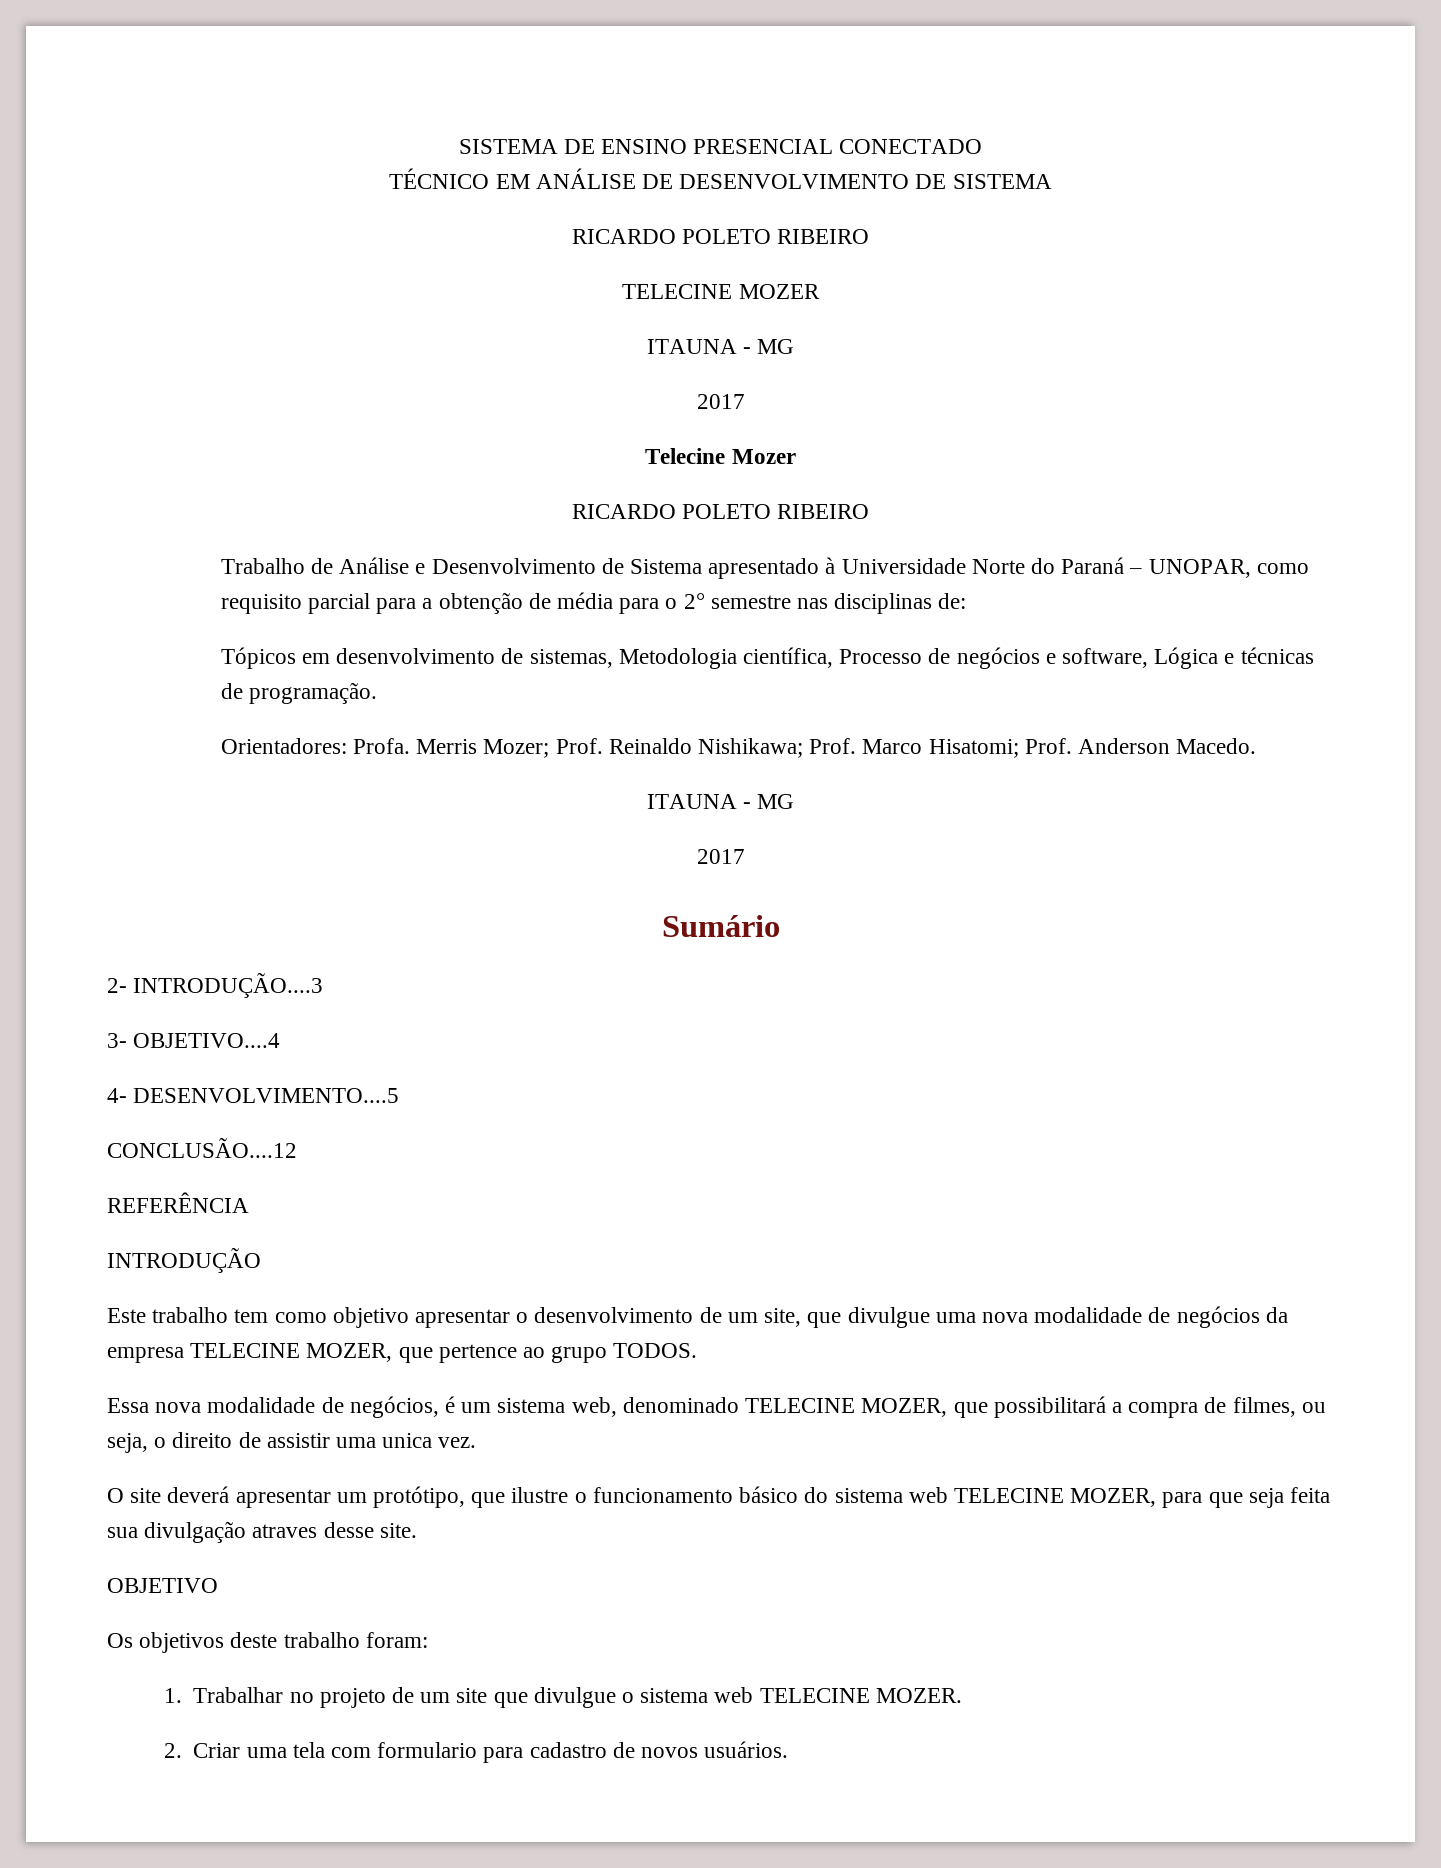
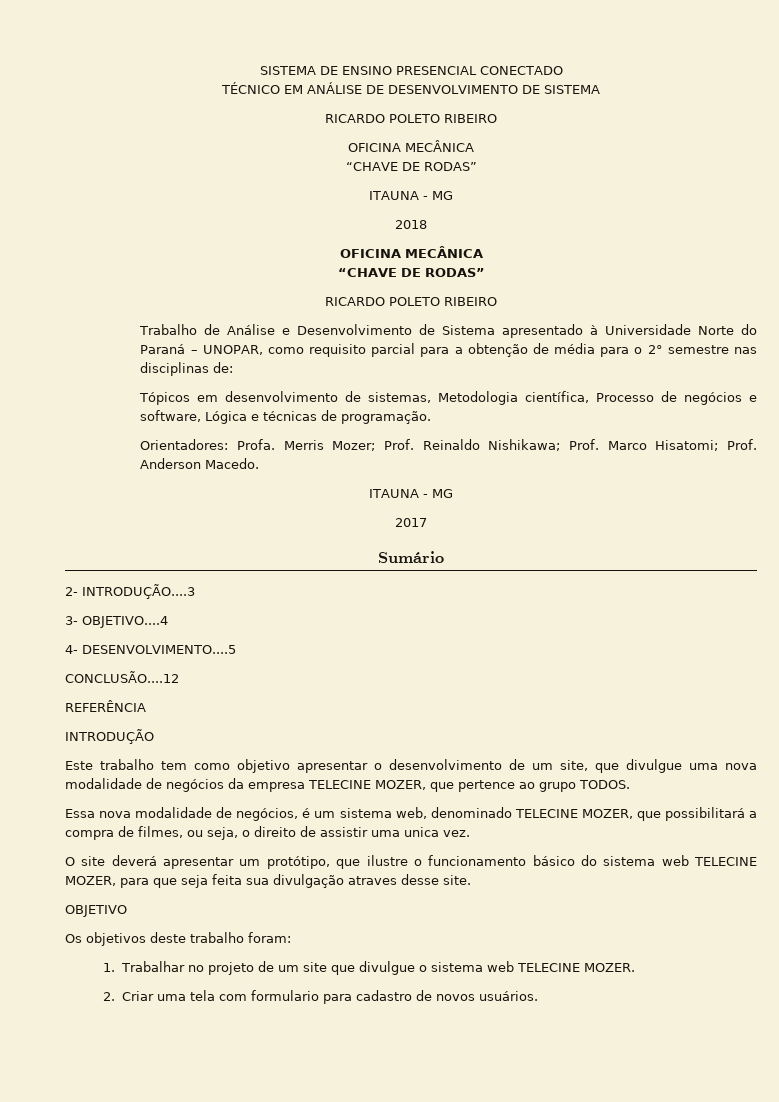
  TÉCNICO EM ANÁLISE DE DESENVOLVIMENTO DE SISTEMA
  RICARDO POLETO RIBEIRO
- TELECINE MOZER
+ OFICINA MECÂNICA
+ “CHAVE DE RODAS”
  ITAUNA - MG
- 2017
- Telecine Mozer
+ 2018
+ OFICINA MECÂNICA
+ “CHAVE DE RODAS”

